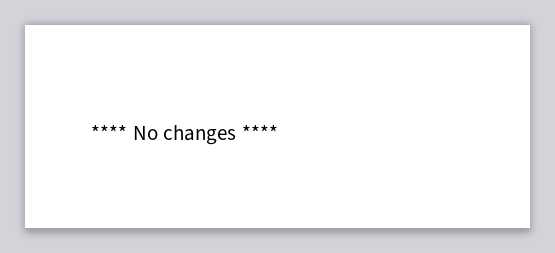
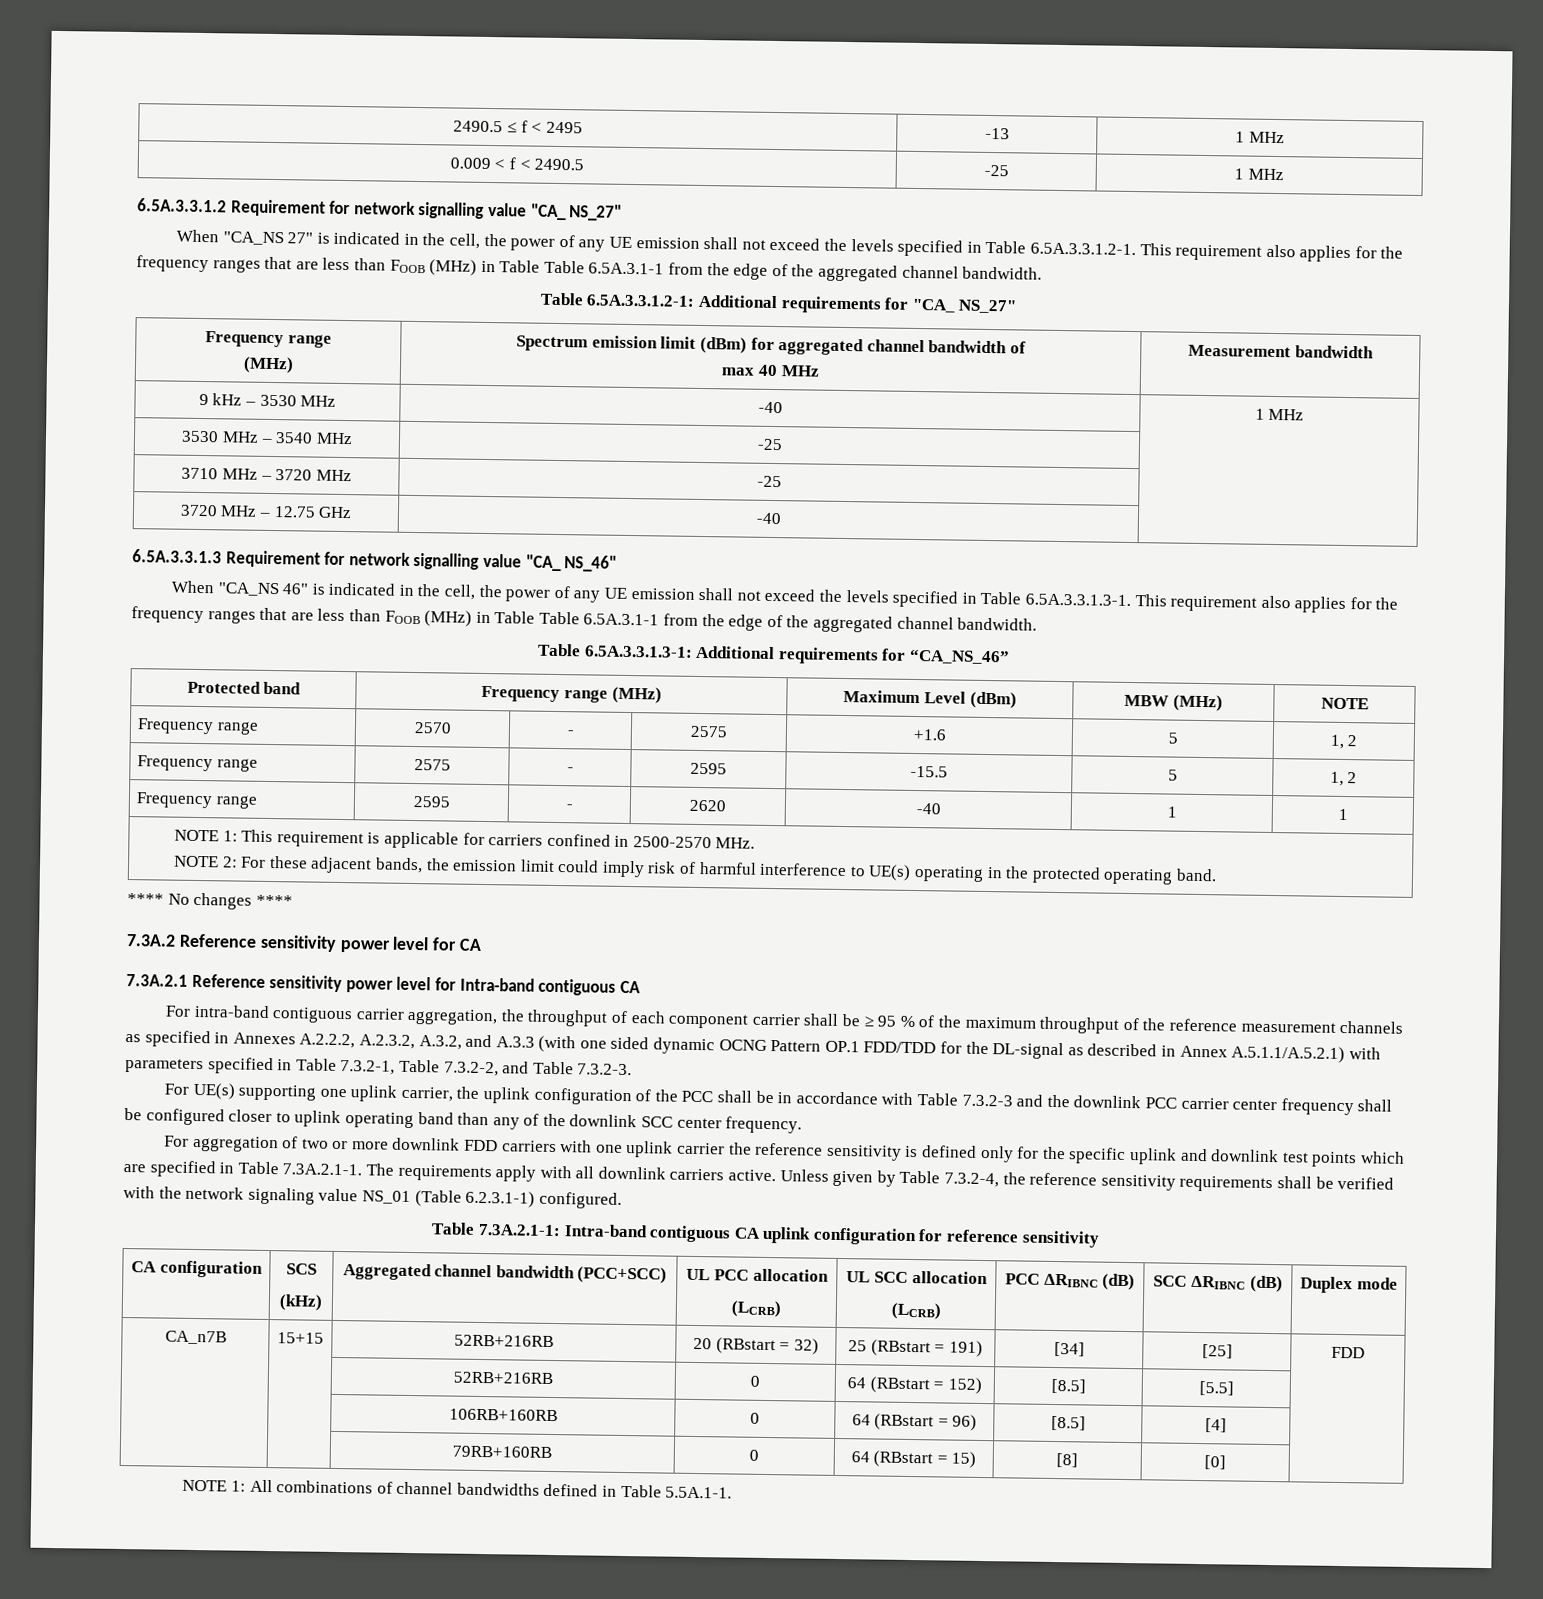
+ 2490.5 ≤ f < 2495 | -13 | 1 MHz
+ 0.009 < f < 2490.5 | -25 | 1 MHz
+ 6.5A.3.3.1.2 Requirement for network signalling value "CA_ NS_27"
+ When "CA_NS 27" is indicated in the cell, the power of any UE emission shall not exceed the levels specified in Table 6.5A.3.3.1.2-1. This requirement also applies for the frequency ranges that are less than FOOB (MHz) in Table Table 6.5A.3.1-1 from the edge of the aggregated channel bandwidth.
+ Table 6.5A.3.3.1.2-1: Additional requirements for "CA_ NS_27"
+ Frequency range
+ (MHz) | Spectrum emission limit (dBm) for aggregated channel bandwidth of
+ max 40 MHz | Measurement bandwidth
+ 9 kHz – 3530 MHz | -40 | 1 MHz
+ 3530 MHz – 3540 MHz | -25 |
+ 3710 MHz – 3720 MHz | -25 |
+ 3720 MHz – 12.75 GHz | -40 |
+ 6.5A.3.3.1.3 Requirement for network signalling value "CA_ NS_46"
+ When "CA_NS 46" is indicated in the cell, the power of any UE emission shall not exceed the levels specified in Table 6.5A.3.3.1.3-1. This requirement also applies for the frequency ranges that are less than FOOB (MHz) in Table Table 6.5A.3.1-1 from the edge of the aggregated channel bandwidth.
+ Table 6.5A.3.3.1.3-1: Additional requirements for “CA_NS_46”
+ Protected band | Frequency range (MHz) | Maximum Level (dBm) | MBW (MHz) | NOTE
+ Frequency range | 2570 | - | 2575 | +1.6 | 5 | 1, 2
+ Frequency range | 2575 | - | 2595 | -15.5 | 5 | 1, 2
+ Frequency range | 2595 | - | 2620 | -40 | 1 | 1
+ NOTE 1: This requirement is applicable for carriers confined in 2500-2570 MHz.
+ NOTE 2: For these adjacent bands, the emission limit could imply risk of harmful interference to UE(s) operating in the protected operating band.
  **** No changes ****
+ 7.3A.2 Reference sensitivity power level for CA
+ 7.3A.2.1 Reference sensitivity power level for Intra-band contiguous CA
+ For intra-band contiguous carrier aggregation, the throughput of each component carrier shall be ≥ 95 % of the maximum throughput of the reference measurement channels as specified in Annexes A.2.2.2, A.2.3.2, A.3.2, and A.3.3 (with one sided dynamic OCNG Pattern OP.1 FDD/TDD for the DL-signal as described in Annex A.5.1.1/A.5.2.1) with parameters specified in Table 7.3.2-1, Table 7.3.2-2, and Table 7.3.2-3.
+ For UE(s) supporting one uplink carrier, the uplink configuration of the PCC shall be in accordance with Table 7.3.2-3 and the downlink PCC carrier center frequency shall be configured closer to uplink operating band than any of the downlink SCC center frequency.
+ For aggregation of two or more downlink FDD carriers with one uplink carrier the reference sensitivity is defined only for the specific uplink and downlink test points which are specified in Table 7.3A.2.1-1. The requirements apply with all downlink carriers active. Unless given by Table 7.3.2-4, the reference sensitivity requirements shall be verified with the network signaling value NS_01 (Table 6.2.3.1-1) configured.
+ Table 7.3A.2.1-1: Intra-band contiguous CA uplink configuration for reference sensitivity
+ CA configuration | SCS
+ (kHz) | Aggregated channel bandwidth (PCC+SCC) | UL PCC allocation
+ (LCRB) | UL SCC allocation
+ (LCRB) | PCC ΔRIBNC (dB) | SCC ΔRIBNC (dB) | Duplex mode
+ CA_n7B | 15+15 | 52RB+216RB | 20 (RBstart = 32) | 25 (RBstart = 191) | [34] | [25] | FDD
+ | | 52RB+216RB | 0 | 64 (RBstart = 152) | [8.5] | [5.5] |
+ | | 106RB+160RB | 0 | 64 (RBstart = 96) | [8.5] | [4] |
+ | | 79RB+160RB | 0 | 64 (RBstart = 15) | [8] | [0] |
+ NOTE 1: All combinations of channel bandwidths defined in Table 5.5A.1-1.

